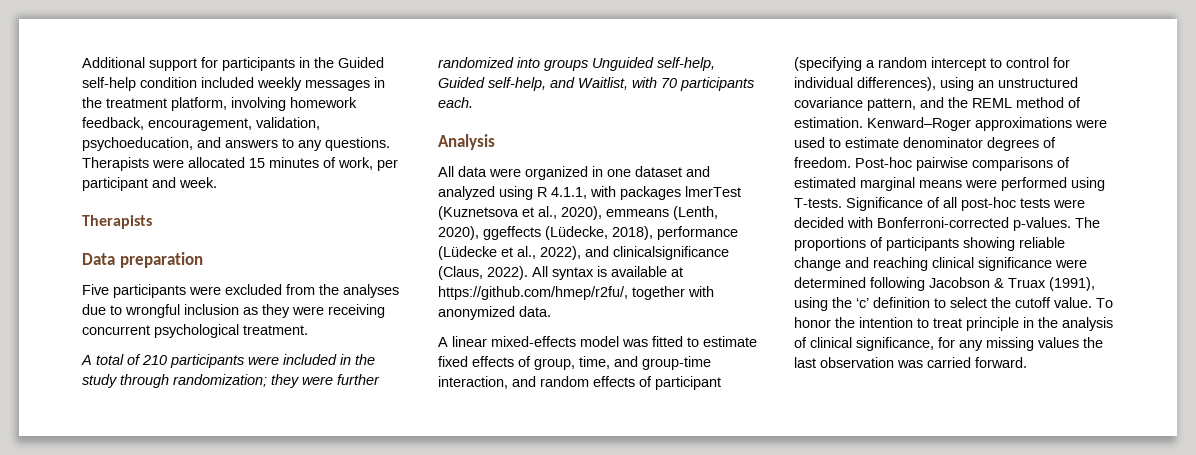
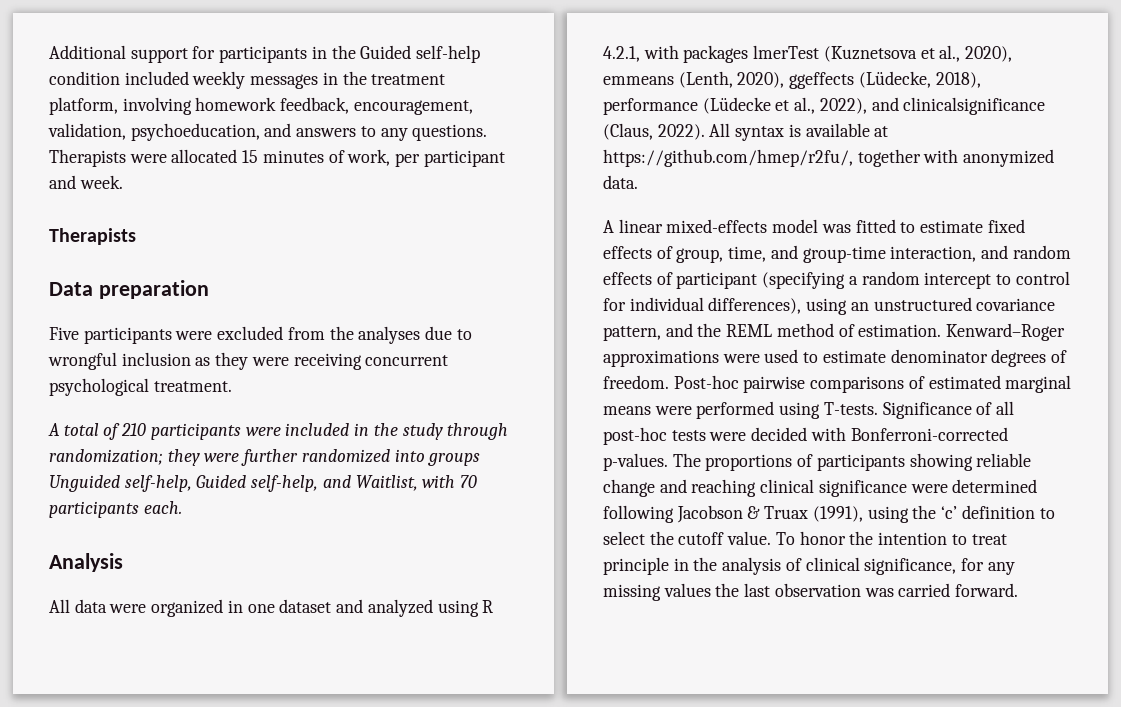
- All data were organized in one dataset and analyzed using R 4.1.1, with packages lmerTest (Kuznetsova et al., 2020), emmeans (Lenth, 2020), ggeffects (Lüdecke, 2018), performance (Lüdecke et al., 2022), and clinicalsignificance (Claus, 2022).
+ All data were organized in one dataset and analyzed using R 4.2.1, with packages lmerTest (Kuznetsova et al., 2020), emmeans (Lenth, 2020), ggeffects (Lüdecke, 2018), performance (Lüdecke et al., 2022), and clinicalsignificance (Claus, 2022).

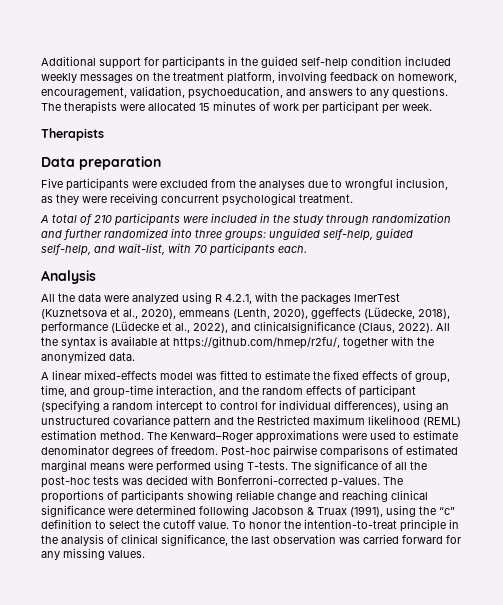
- Additional support for participants in the Guided self-help condition included weekly messages in the treatment platform, involving homework feedback, encouragement, validation, psychoeducation, and answers to any questions.
+ Additional support for participants in the guided self-help condition included weekly messages on the treatment platform, involving feedback on homework, encouragement, validation, psychoeducation, and answers to any questions.
- Therapists were allocated 15 minutes of work, per participant and week.
+ The therapists were allocated 15 minutes of work per participant per week.
- Five participants were excluded from the analyses due to wrongful inclusion as they were receiving concurrent psychological treatment.
+ Five participants were excluded from the analyses due to wrongful inclusion, as they were receiving concurrent psychological treatment.
- A total of 210 participants were included in the study through randomization; they were further randomized into groups Unguided self-help, Guided self-help, and Waitlist, with 70 participants each.
+ A total of 210 participants were included in the study through randomization and further randomized into three groups: unguided self-help, guided self-help, and wait-list, with 70 participants each.
- All data were organized in one dataset and analyzed using R 4.2.1, with packages lmerTest (Kuznetsova et al., 2020), emmeans (Lenth, 2020), ggeffects (Lüdecke, 2018), performance (Lüdecke et al., 2022), and clinicalsignificance (Claus, 2022).
+ All the data were analyzed using R 4.2.1, with the packages lmerTest (Kuznetsova et al., 2020), emmeans (Lenth, 2020), ggeffects (Lüdecke, 2018), performance (Lüdecke et al., 2022), and clinicalsignificance (Claus, 2022).
- All syntax is available at https://github.com/hmep/r2fu/, together with anonymized data.
+ All the syntax is available at https://github.com/hmep/r2fu/, together with the anonymized data.
- A linear mixed-effects model was fitted to estimate fixed effects of group, time, and group-time interaction, and random effects of participant (specifying a random intercept to control for individual differences), using an unstructured covariance pattern, and the REML method of estimation. Kenward–Roger approximations were used to estimate denominator degrees of freedom.
+ A linear mixed-effects model was fitted to estimate the fixed effects of group, time, and group-time interaction, and the random effects of participant (specifying a random intercept to control for individual differences), using an unstructured covariance pattern and the Restricted maximum likelihood (REML) estimation method. The Kenward–Roger approximations were used to estimate denominator degrees of freedom.
- Significance of all post-hoc tests were decided with Bonferroni-corrected p-values.
+ The significance of all the post-hoc tests was decided with Bonferroni-corrected p-values.
- The proportions of participants showing reliable change and reaching clinical significance were determined following Jacobson & Truax (1991), using the ‘c’ definition to select the cutoff value.
+ The proportions of participants showing reliable change and reaching clinical significance were determined following Jacobson & Truax (1991), using the “c” definition to select the cutoff value.
- To honor the intention to treat principle in the analysis of clinical significance, for any missing values the last observation was carried forward.
+ To honor the intention-to-treat principle in the analysis of clinical significance, the last observation was carried forward for any missing values.

